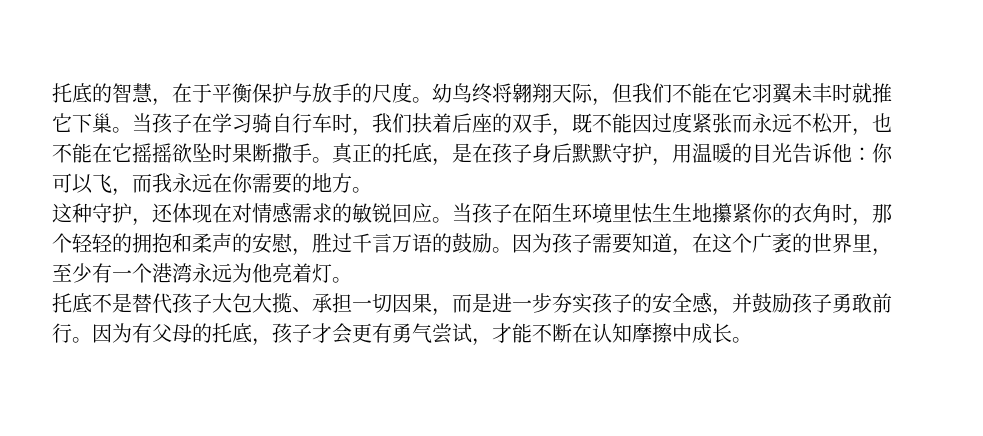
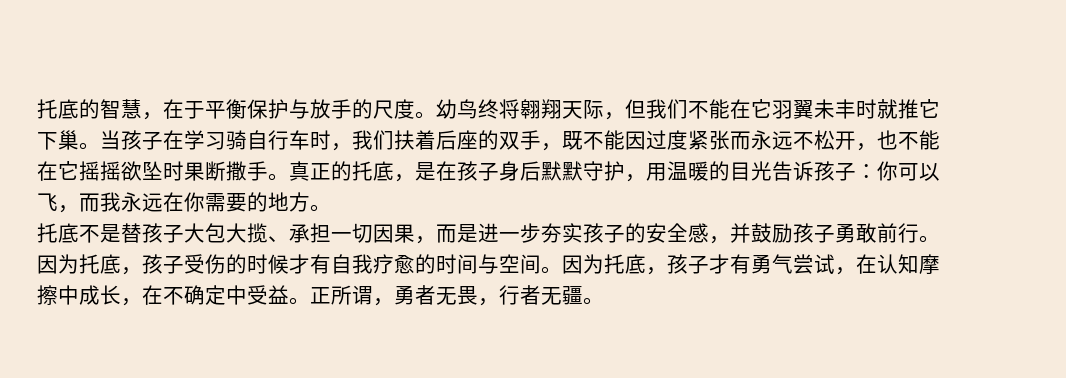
- 真正的托底，是在孩子身后默默守护，用温暖的目光告诉他：你可以飞，而我永远在你需要的地方。
+ 真正的托底，是在孩子身后默默守护，用温暖的目光告诉孩子：你可以飞，而我永远在你需要的地方。
- 这种守护，还体现在对情感需求的敏锐回应。当孩子在陌生环境里怯生生地攥紧你的衣角时，那个轻轻的拥抱和柔声的安慰，胜过千言万语的鼓励。因为孩子需要知道，在这个广袤的世界里，至少有一个港湾永远为他亮着灯。
- 托底不是替代孩子大包大揽、承担一切因果，而是进一步夯实孩子的安全感，并鼓励孩子勇敢前行。
+ 托底不是替孩子大包大揽、承担一切因果，而是进一步夯实孩子的安全感，并鼓励孩子勇敢前行。
- 因为有父母的托底，孩子才会更有勇气尝试，才能不断在认知摩擦中成长。
+ 因为托底，孩子受伤的时候才有自我疗愈的时间与空间。因为托底，孩子才有勇气尝试，在认知摩擦中成长，在不确定中受益。正所谓，勇者无畏，行者无疆。

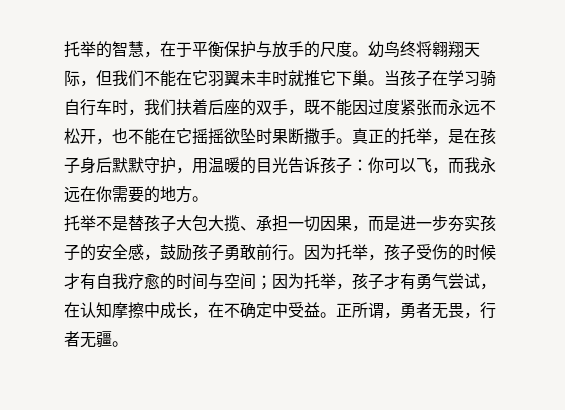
- 托底的智慧，在于平衡保护与放手的尺度。
+ 托举的智慧，在于平衡保护与放手的尺度。
- 真正的托底，是在孩子身后默默守护，用温暖的目光告诉孩子：你可以飞，而我永远在你需要的地方。
+ 真正的托举，是在孩子身后默默守护，用温暖的目光告诉孩子：你可以飞，而我永远在你需要的地方。
- 托底不是替孩子大包大揽、承担一切因果，而是进一步夯实孩子的安全感，并鼓励孩子勇敢前行。
+ 托举不是替孩子大包大揽、承担一切因果，而是进一步夯实孩子的安全感，鼓励孩子勇敢前行。
- 因为托底，孩子受伤的时候才有自我疗愈的时间与空间。因为托底，孩子才有勇气尝试，在认知摩擦中成长，在不确定中受益。
+ 因为托举，孩子受伤的时候才有自我疗愈的时间与空间；因为托举，孩子才有勇气尝试，在认知摩擦中成长，在不确定中受益。

